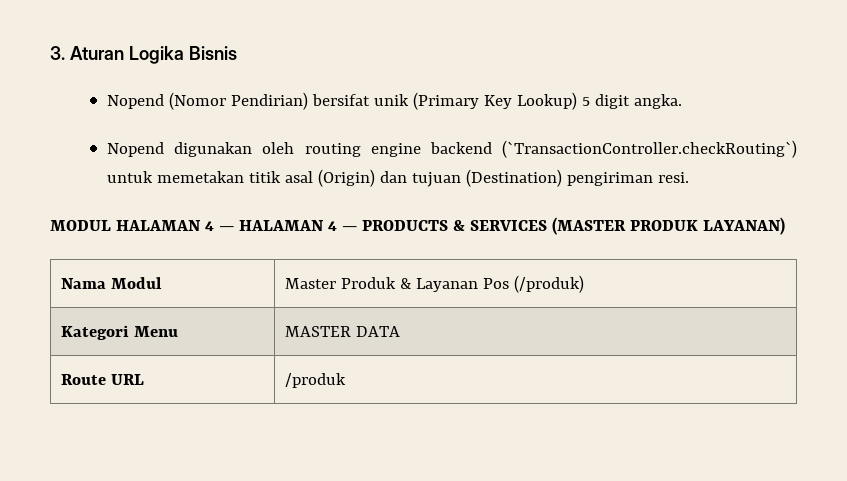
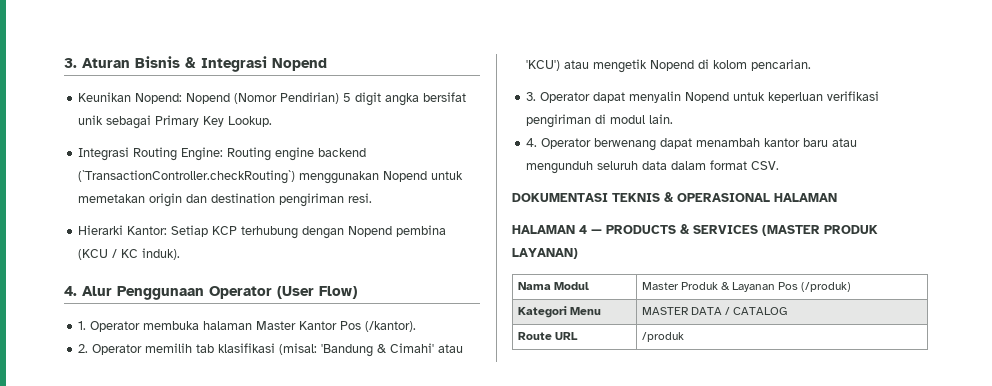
- 3. Aturan Logika Bisnis
- Nopend (Nomor Pendirian) bersifat unik (Primary Key Lookup) 5 digit angka.
- Nopend digunakan oleh routing engine backend (`TransactionController.checkRouting`) untuk memetakan titik asal (Origin) dan tujuan (Destination) pengiriman resi.
- MODUL HALAMAN 4 — HALAMAN 4 — PRODUCTS & SERVICES (MASTER PRODUK LAYANAN)
+ 3. Aturan Bisnis & Integrasi Nopend
+ Keunikan Nopend: Nopend (Nomor Pendirian) 5 digit angka bersifat unik sebagai Primary Key Lookup.
+ Integrasi Routing Engine: Routing engine backend (`TransactionController.checkRouting`) menggunakan Nopend untuk memetakan origin dan destination pengiriman resi.
+ Hierarki Kantor: Setiap KCP terhubung dengan Nopend pembina (KCU / KC induk).
+ 4. Alur Penggunaan Operator (User Flow)
+ 1. Operator membuka halaman Master Kantor Pos (/kantor).
+ 2. Operator memilih tab klasifikasi (misal: 'Bandung & Cimahi' atau 'KCU') atau mengetik Nopend di kolom pencarian.
+ 3. Operator dapat menyalin Nopend untuk keperluan verifikasi pengiriman di modul lain.
+ 4. Operator berwenang dapat menambah kantor baru atau mengunduh seluruh data dalam format CSV.
+ DOKUMENTASI TEKNIS & OPERASIONAL HALAMAN
+ HALAMAN 4 — PRODUCTS & SERVICES (MASTER PRODUK LAYANAN)
- Kategori Menu | MASTER DATA
+ Kategori Menu | MASTER DATA / CATALOG

